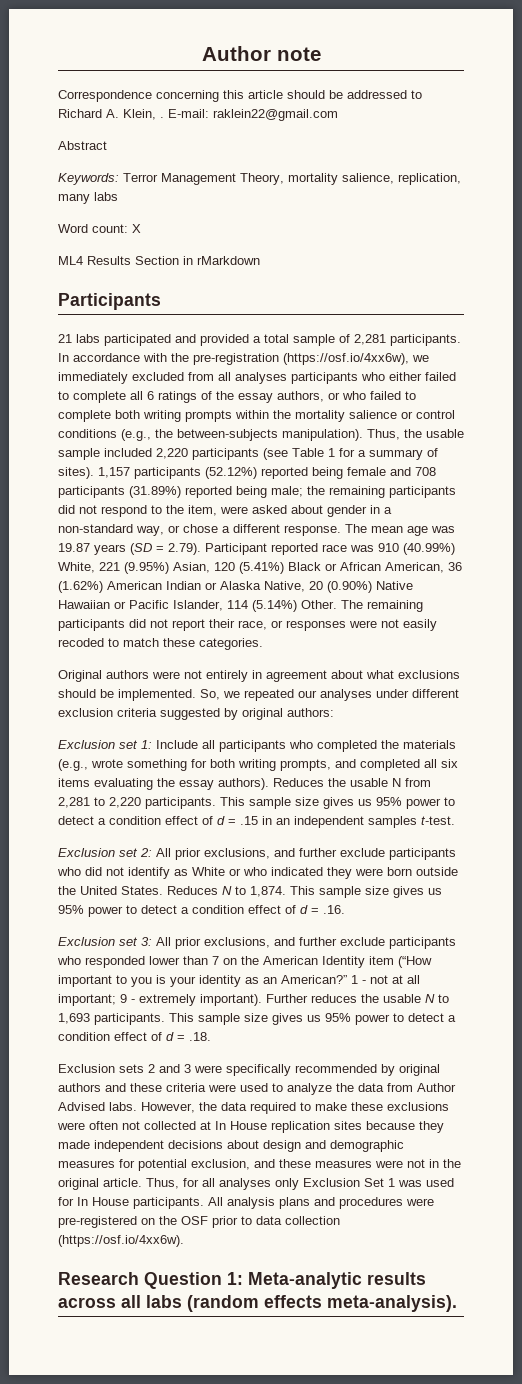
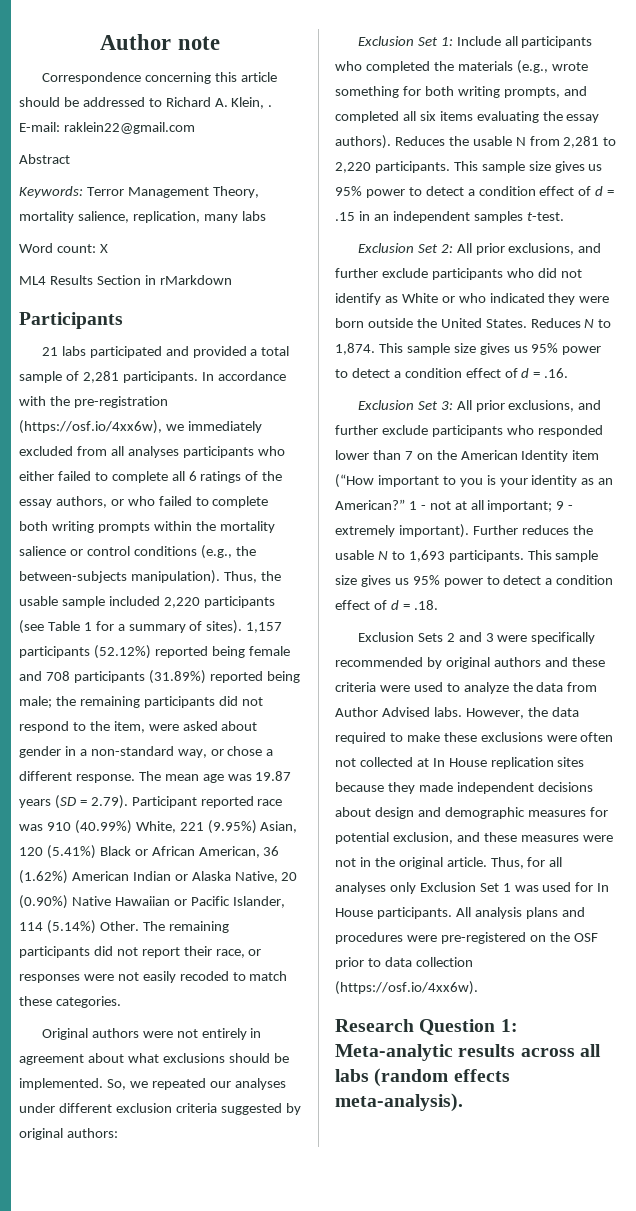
- Exclusion set 1: Include all participants who completed the materials (e.g., wrote something for both writing prompts, and completed all six items evaluating the essay authors).
+ Exclusion Set 1: Include all participants who completed the materials (e.g., wrote something for both writing prompts, and completed all six items evaluating the essay authors).
- Exclusion set 2: All prior exclusions, and further exclude participants who did not identify as White or who indicated they were born outside the United States.
+ Exclusion Set 2: All prior exclusions, and further exclude participants who did not identify as White or who indicated they were born outside the United States.
- Exclusion set 3: All prior exclusions, and further exclude participants who responded lower than 7 on the American Identity item (“How important to you is your identity as an American?”
+ Exclusion Set 3: All prior exclusions, and further exclude participants who responded lower than 7 on the American Identity item (“How important to you is your identity as an American?”
- Exclusion sets 2 and 3 were specifically recommended by original authors and these criteria were used to analyze the data from Author Advised labs.
+ Exclusion Sets 2 and 3 were specifically recommended by original authors and these criteria were used to analyze the data from Author Advised labs.

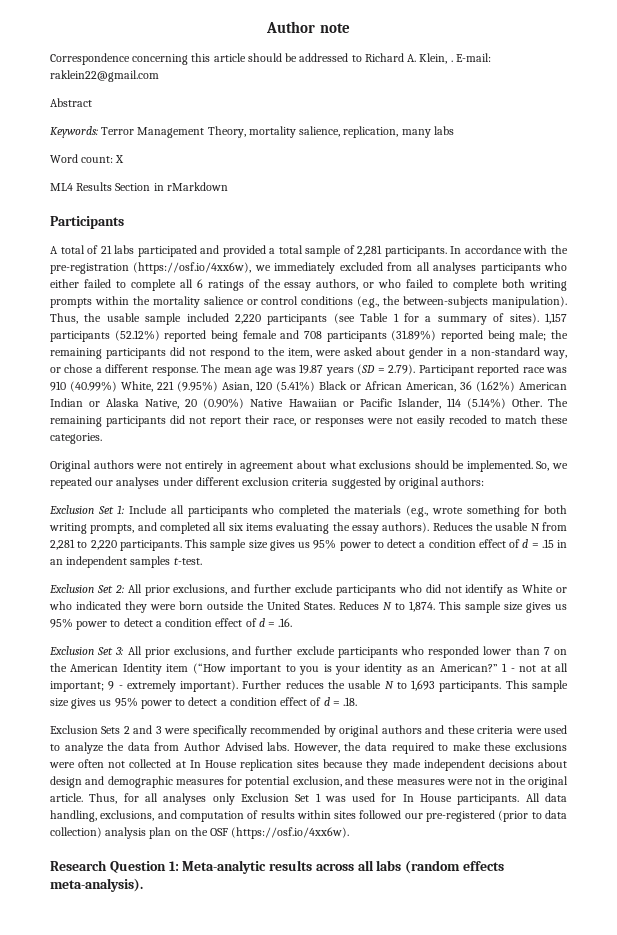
- 21 labs participated and provided a total sample of 2,281 participants.
+ A total of 21 labs participated and provided a total sample of 2,281 participants.
- All analysis plans and procedures were pre-registered on the OSF prior to data collection (https://osf.io/4xx6w).
+ All data handling, exclusions, and computation of results within sites followed our pre-registered (prior to data collection) analysis plan on the OSF (https://osf.io/4xx6w).

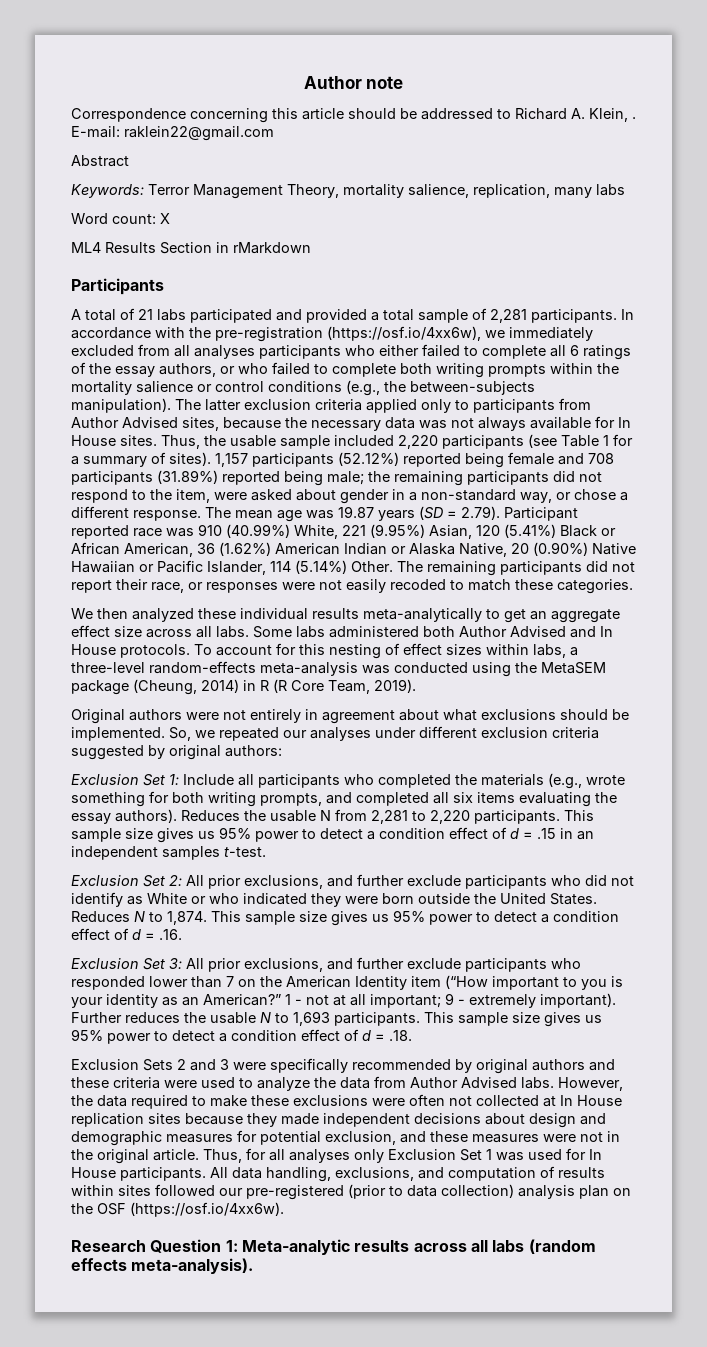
+ The latter exclusion criteria applied only to participants from Author Advised sites, because the necessary data was not always available for In House sites.
+ We then analyzed these individual results meta-analytically to get an aggregate effect size across all labs. Some labs administered both Author Advised and In House protocols. To account for this nesting of effect sizes within labs, a three-level random-effects meta-analysis was conducted using the MetaSEM package (Cheung, 2014) in R (R Core Team, 2019).

